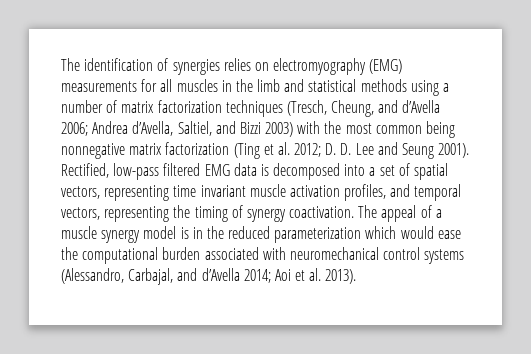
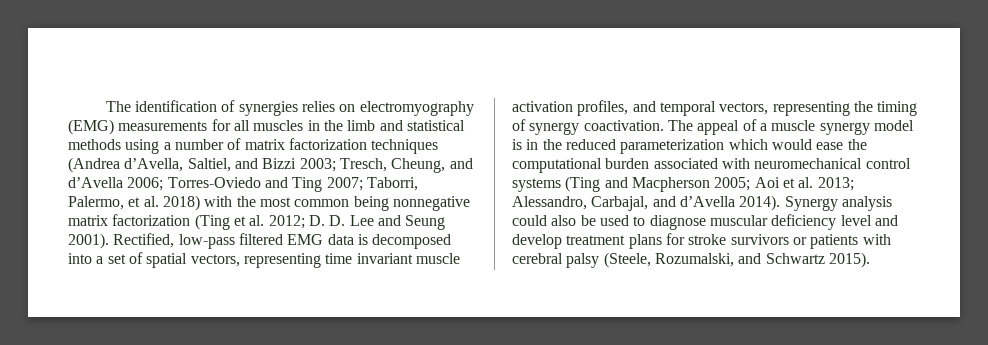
- The identification of synergies relies on electromyography (EMG) measurements for all muscles in the limb and statistical methods using a number of matrix factorization techniques (Tresch, Cheung, and d’Avella 2006; Andrea d’Avella, Saltiel, and Bizzi 2003) with the most common being nonnegative matrix factorization (Ting et al. 2012; D. D. Lee and Seung 2001).
+ The identification of synergies relies on electromyography (EMG) measurements for all muscles in the limb and statistical methods using a number of matrix factorization techniques (Andrea d’Avella, Saltiel, and Bizzi 2003; Tresch, Cheung, and d’Avella 2006; Torres-Oviedo and Ting 2007; Taborri, Palermo, et al. 2018) with the most common being nonnegative matrix factorization (Ting et al. 2012; D. D. Lee and Seung 2001).
- The appeal of a muscle synergy model is in the reduced parameterization which would ease the computational burden associated with neuromechanical control systems (Alessandro, Carbajal, and d’Avella 2014; Aoi et al. 2013).
+ The appeal of a muscle synergy model is in the reduced parameterization which would ease the computational burden associated with neuromechanical control systems (Ting and Macpherson 2005; Aoi et al. 2013; Alessandro, Carbajal, and d’Avella 2014). Synergy analysis could also be used to diagnose muscular deficiency level and develop treatment plans for stroke survivors or patients with cerebral palsy (Steele, Rozumalski, and Schwartz 2015).

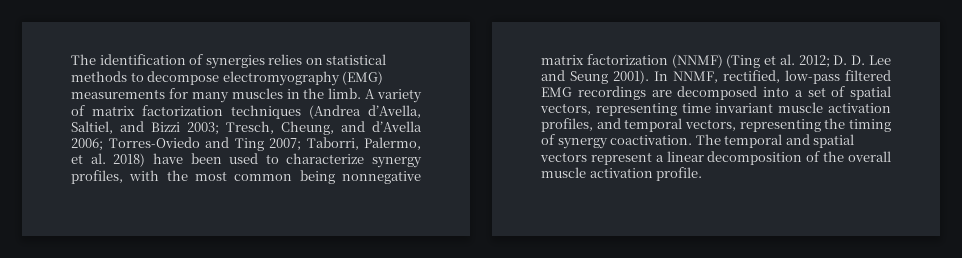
- The identification of synergies relies on electromyography (EMG) measurements for all muscles in the limb and statistical methods using a number of matrix factorization techniques (Andrea d’Avella, Saltiel, and Bizzi 2003; Tresch, Cheung, and d’Avella 2006; Torres-Oviedo and Ting 2007; Taborri, Palermo, et al. 2018) with the most common being nonnegative matrix factorization (Ting et al. 2012; D. D. Lee and Seung 2001).
+ The identification of synergies relies on statistical methods to decompose electromyography (EMG) measurements for many muscles in the limb. A variety of matrix factorization techniques (Andrea d’Avella, Saltiel, and Bizzi 2003; Tresch, Cheung, and d’Avella 2006; Torres-Oviedo and Ting 2007; Taborri, Palermo, et al. 2018) have been used to characterize synergy profiles, with the most common being nonnegative matrix factorization (NNMF) (Ting et al. 2012; D. D. Lee and Seung 2001).
- Rectified, low-pass filtered EMG data is decomposed into a set of spatial vectors, representing time invariant muscle activation profiles, and temporal vectors, representing the timing of synergy coactivation.
+ In NNMF, rectified, low-pass filtered EMG recordings are decomposed into a set of spatial vectors, representing time invariant muscle activation profiles, and temporal vectors, representing the timing of synergy coactivation.
- The appeal of a muscle synergy model is in the reduced parameterization which would ease the computational burden associated with neuromechanical control systems (Ting and Macpherson 2005; Aoi et al. 2013; Alessandro, Carbajal, and d’Avella 2014). Synergy analysis could also be used to diagnose muscular deficiency level and develop treatment plans for stroke survivors or patients with cerebral palsy (Steele, Rozumalski, and Schwartz 2015).
+ The temporal and spatial vectors represent a linear decomposition of the overall muscle activation profile.

